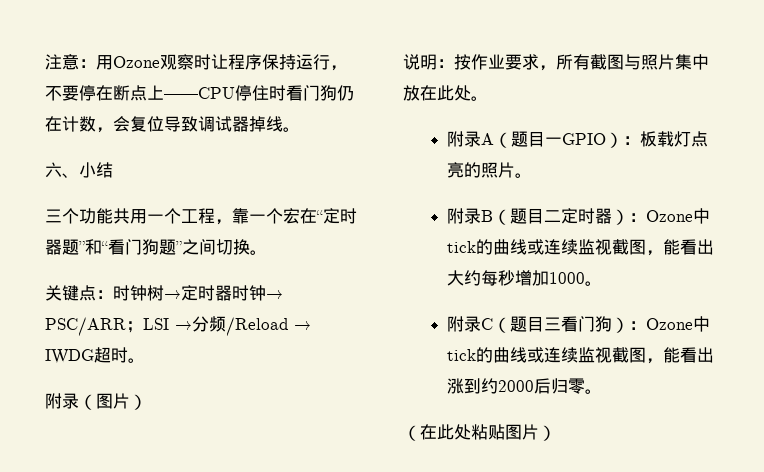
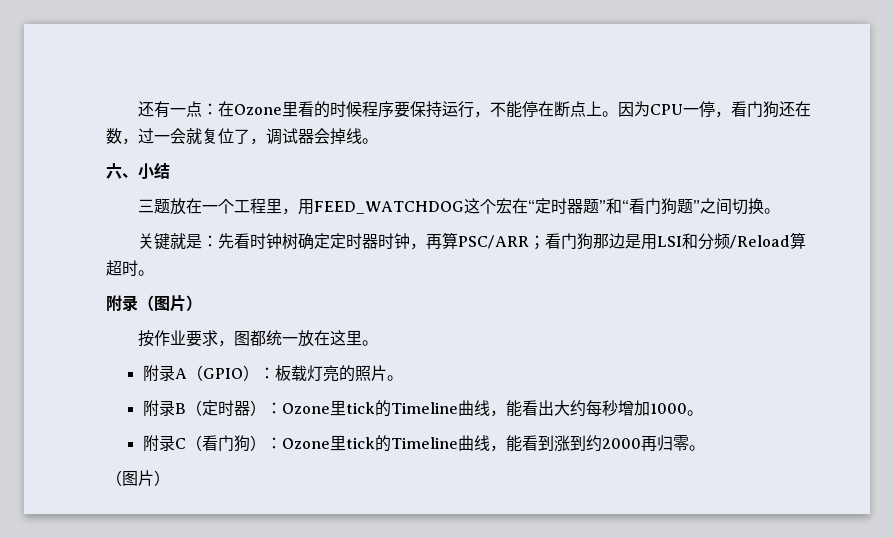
- 注意：用Ozone观察时让程序保持运行，不要停在断点上——CPU停住时看门狗仍在计数，会复位导致调试器掉线。
+ 还有一点：在Ozone里看的时候程序要保持运行，不能停在断点上。因为CPU一停，看门狗还在数，过一会就复位了，调试器会掉线。
  六、小结
- 三个功能共用一个工程，靠一个宏在“定时器题”和“看门狗题”之间切换。
+ 三题放在一个工程里，用FEED_WATCHDOG这个宏在“定时器题”和“看门狗题”之间切换。
- 关键点：时钟树→定时器时钟→ PSC/ARR；LSI →分频/Reload → IWDG超时。
+ 关键就是：先看时钟树确定定时器时钟，再算PSC/ARR；看门狗那边是用LSI和分频/Reload算超时。
- 说明：按作业要求，所有截图与照片集中放在此处。
+ 按作业要求，图都统一放在这里。
- 附录A（题目一GPIO）：板载灯点亮的照片。
+ 附录A（GPIO）：板载灯亮的照片。
- 附录B（题目二定时器）：Ozone中tick的曲线或连续监视截图，能看出大约每秒增加1000。
+ 附录B（定时器）：Ozone里tick的Timeline曲线，能看出大约每秒增加1000。
- 附录C（题目三看门狗）：Ozone中tick的曲线或连续监视截图，能看出涨到约2000后归零。
- （在此处粘贴图片）
+ 附录C（看门狗）：Ozone里tick的Timeline曲线，能看到涨到约2000再归零。
+ （图片）

